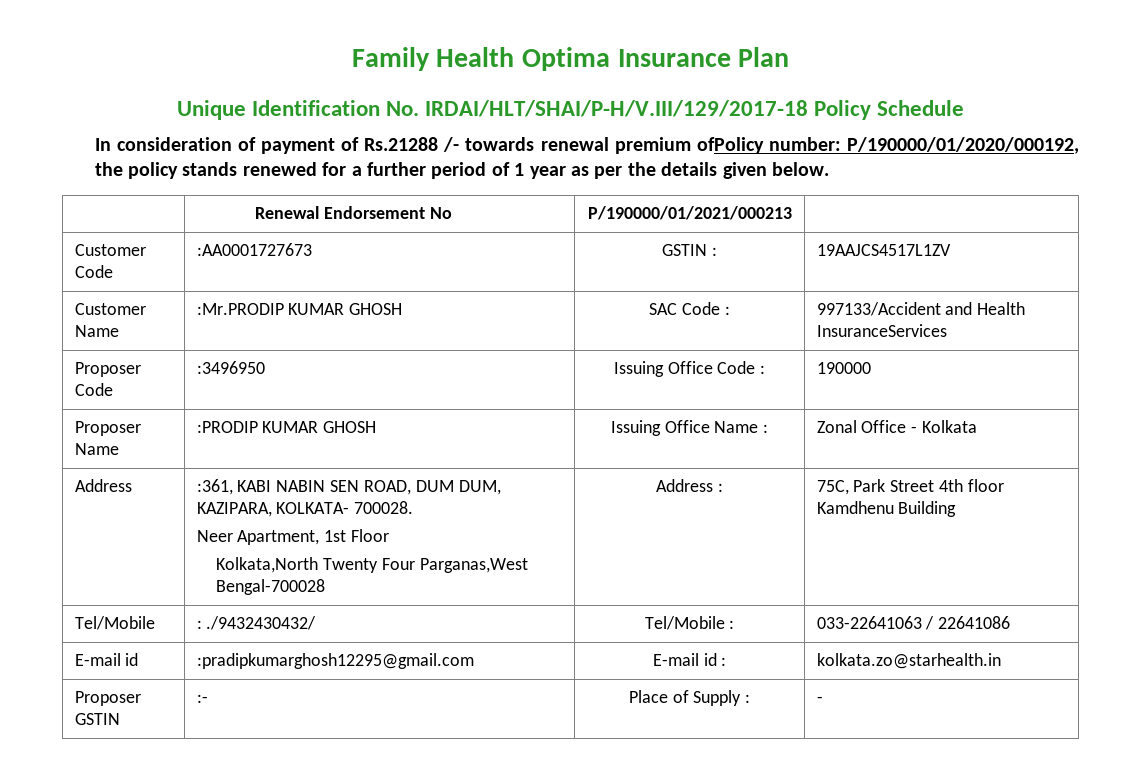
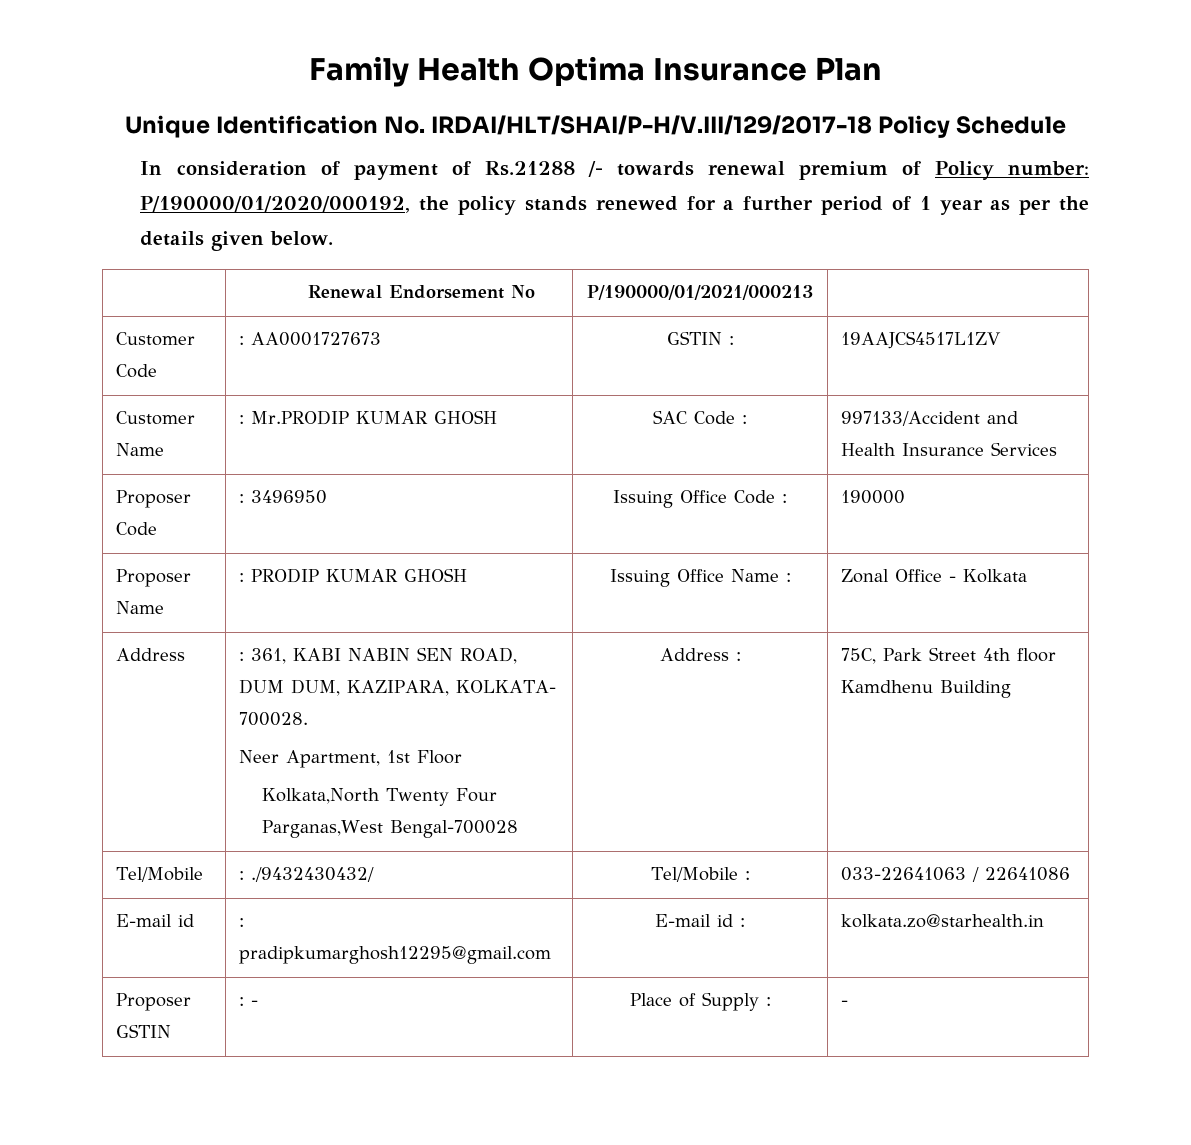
- In consideration of payment of Rs.21288 /- towards renewal premium ofPolicy number: P/190000/01/2020/000192, the policy stands renewed for a further period of 1 year as per the details given below.
+ In consideration of payment of Rs.21288 /- towards renewal premium of Policy number: P/190000/01/2020/000192, the policy stands renewed for a further period of 1 year as per the details given below.
- Customer Code | :AA0001727673 | GSTIN : | 19AAJCS4517L1ZV
+ Customer Code | : AA0001727673 | GSTIN : | 19AAJCS4517L1ZV
- Customer Name | :Mr.PRODIP KUMAR GHOSH | SAC Code : | 997133/Accident and Health InsuranceServices
+ Customer Name | : Mr.PRODIP KUMAR GHOSH | SAC Code : | 997133/Accident and Health Insurance Services
- Proposer Code | :3496950 | Issuing Office Code : | 190000
+ Proposer Code | : 3496950 | Issuing Office Code : | 190000
- Proposer Name | :PRODIP KUMAR GHOSH | Issuing Office Name : | Zonal Office - Kolkata
+ Proposer Name | : PRODIP KUMAR GHOSH | Issuing Office Name : | Zonal Office - Kolkata
- Address | :361, KABI NABIN SEN ROAD, DUM DUM, KAZIPARA, KOLKATA- 700028.
+ Address | : 361, KABI NABIN SEN ROAD, DUM DUM, KAZIPARA, KOLKATA- 700028.
- E-mail id | :pradipkumarghosh12295@gmail.com | E-mail id : | kolkata.zo@starhealth.in
+ E-mail id | : pradipkumarghosh12295@gmail.com | E-mail id : | kolkata.zo@starhealth.in
- Proposer GSTIN | :- | Place of Supply : | -
+ Proposer GSTIN | : - | Place of Supply : | -

